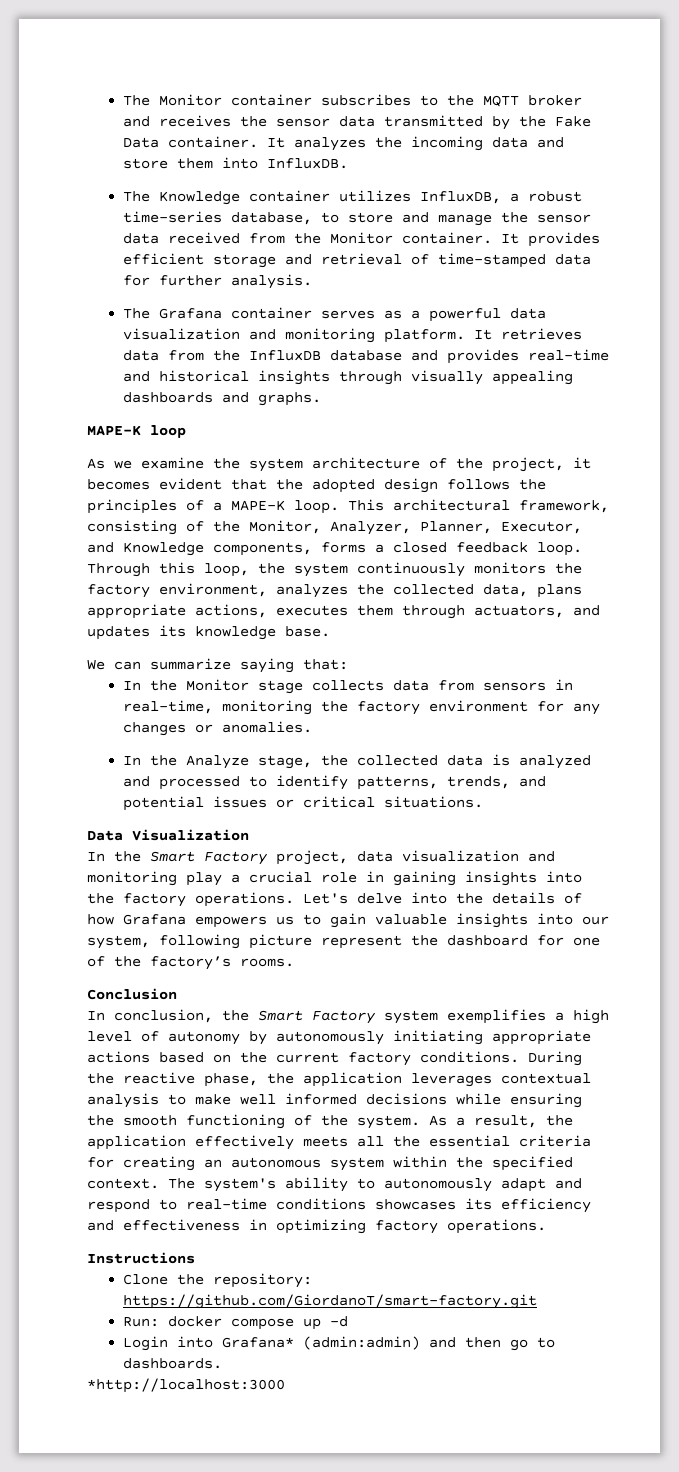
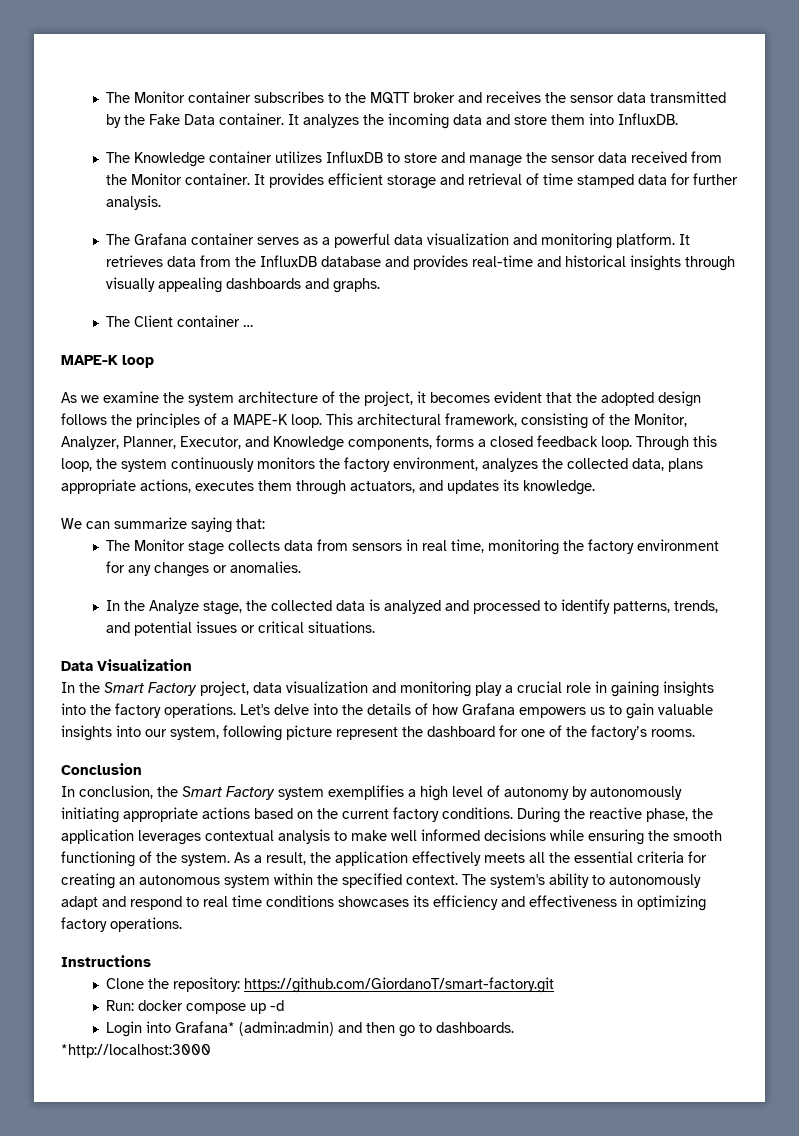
- The Knowledge container utilizes InfluxDB, a robust time-series database, to store and manage the sensor data received from the Monitor container.
+ The Knowledge container utilizes InfluxDB to store and manage the sensor data received from the Monitor container.
- It provides efficient storage and retrieval of time-stamped data for further analysis.
+ It provides efficient storage and retrieval of time stamped data for further analysis.
+ The Client container …
- Through this loop, the system continuously monitors the factory environment, analyzes the collected data, plans appropriate actions, executes them through actuators, and updates its knowledge base.
+ Through this loop, the system continuously monitors the factory environment, analyzes the collected data, plans appropriate actions, executes them through actuators, and updates its knowledge.
- In the Monitor stage collects data from sensors in real-time, monitoring the factory environment for any changes or anomalies.
+ The Monitor stage collects data from sensors in real time, monitoring the factory environment for any changes or anomalies.
- The system's ability to autonomously adapt and respond to real-time conditions showcases its efficiency and effectiveness in optimizing factory operations.
+ The system's ability to autonomously adapt and respond to real time conditions showcases its efficiency and effectiveness in optimizing factory operations.

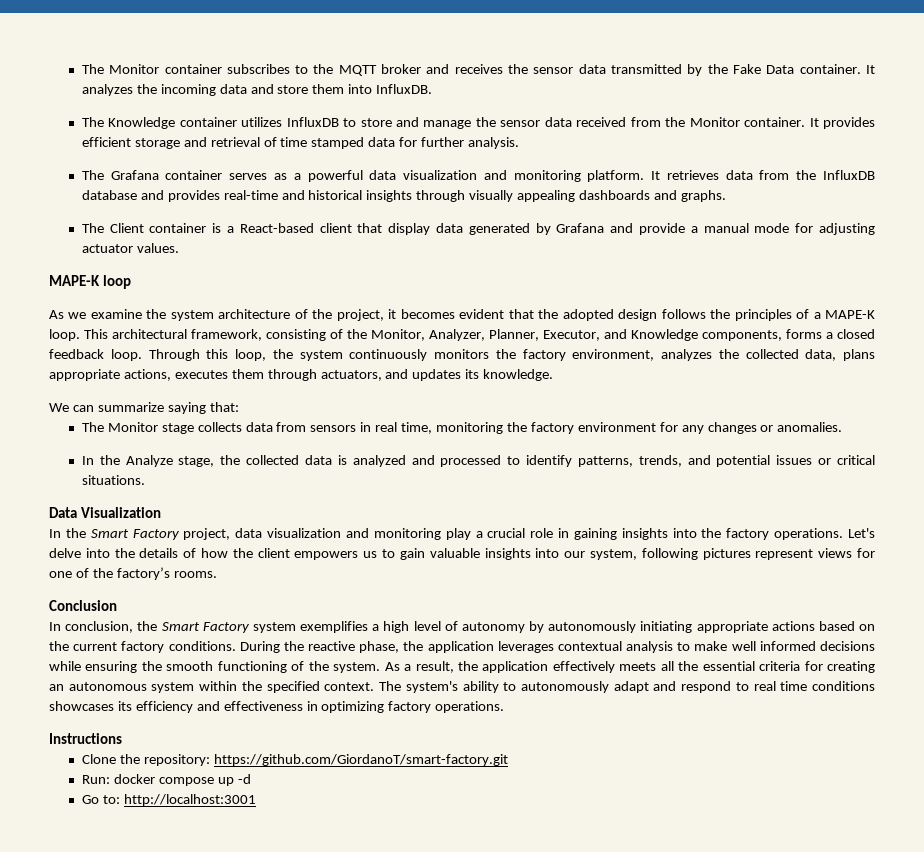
- The Client container …
+ The Client container is a React-based client that display data generated by Grafana and provide a manual mode for adjusting actuator values.
- Let's delve into the details of how Grafana empowers us to gain valuable insights into our system, following picture represent the dashboard for one of the factory’s rooms.
+ Let's delve into the details of how the client empowers us to gain valuable insights into our system, following pictures represent views for one of the factory’s rooms.
- Login into Grafana* (admin:admin) and then go to dashboards.
- *http://localhost:3000
+ Go to: http://localhost:3001

